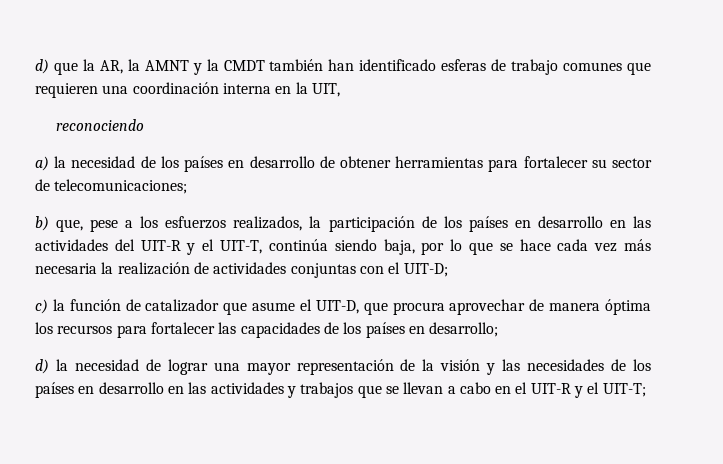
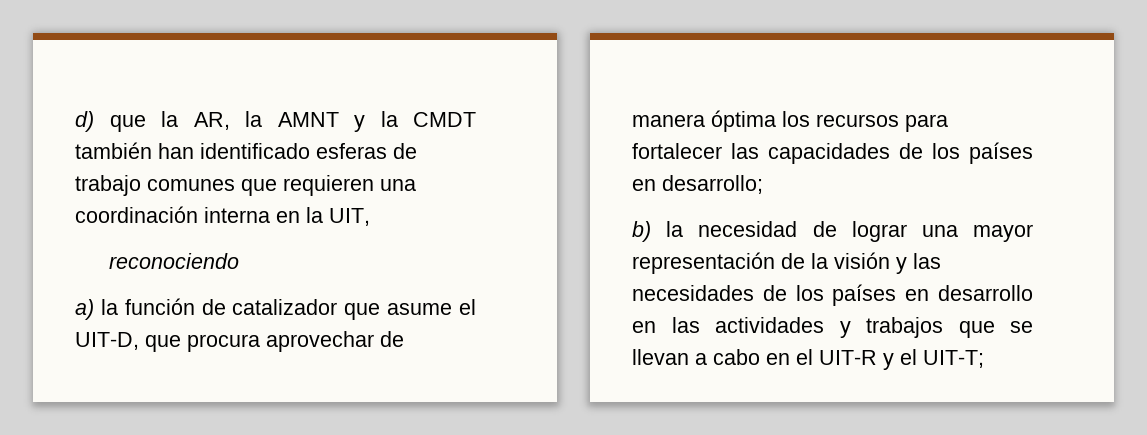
- a) la necesidad de los países en desarrollo de obtener herramientas para fortalecer su sector de telecomunicaciones;
- b) que, pese a los esfuerzos realizados, la participación de los países en desarrollo en las actividades del UIT-R y el UIT-T, continúa siendo baja, por lo que se hace cada vez más necesaria la realización de actividades conjuntas con el UIT-D;
- c) la función de catalizador que asume el UIT-D, que procura aprovechar de manera óptima los recursos para fortalecer las capacidades de los países en desarrollo;
+ a) la función de catalizador que asume el UIT-D, que procura aprovechar de manera óptima los recursos para fortalecer las capacidades de los países en desarrollo;
- d) la necesidad de lograr una mayor representación de la visión y las necesidades de los países en desarrollo en las actividades y trabajos que se llevan a cabo en el UIT-R y el UIT-T;
+ b) la necesidad de lograr una mayor representación de la visión y las necesidades de los países en desarrollo en las actividades y trabajos que se llevan a cabo en el UIT-R y el UIT-T;

